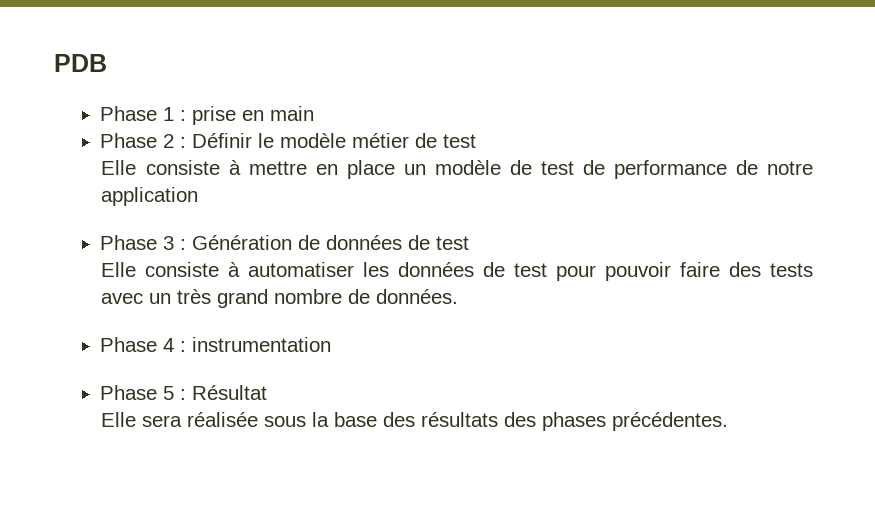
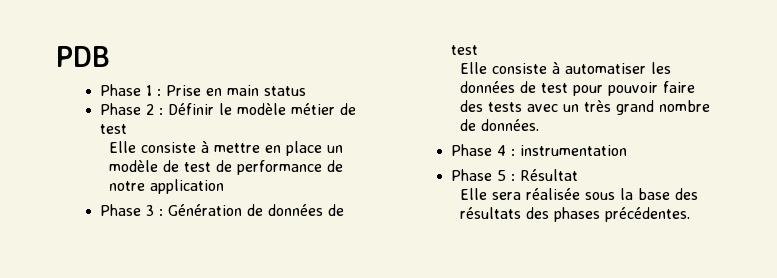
- Phase 1 : prise en main
+ Phase 1 : Prise en main status

